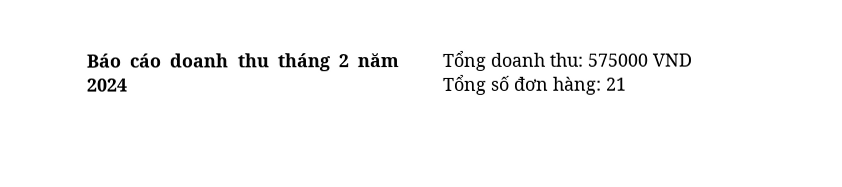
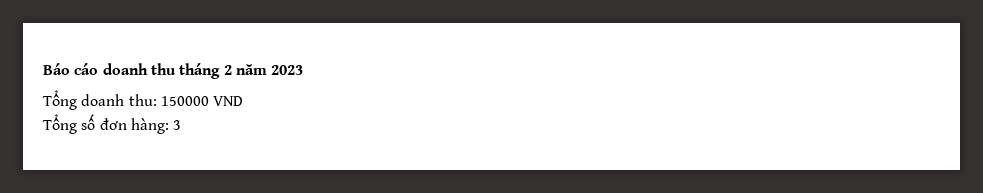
- Báo cáo doanh thu tháng 2 năm 2024
+ Báo cáo doanh thu tháng 2 năm 2023
- Tổng doanh thu: 575000 VND
+ Tổng doanh thu: 150000 VND
- Tổng số đơn hàng: 21
+ Tổng số đơn hàng: 3

